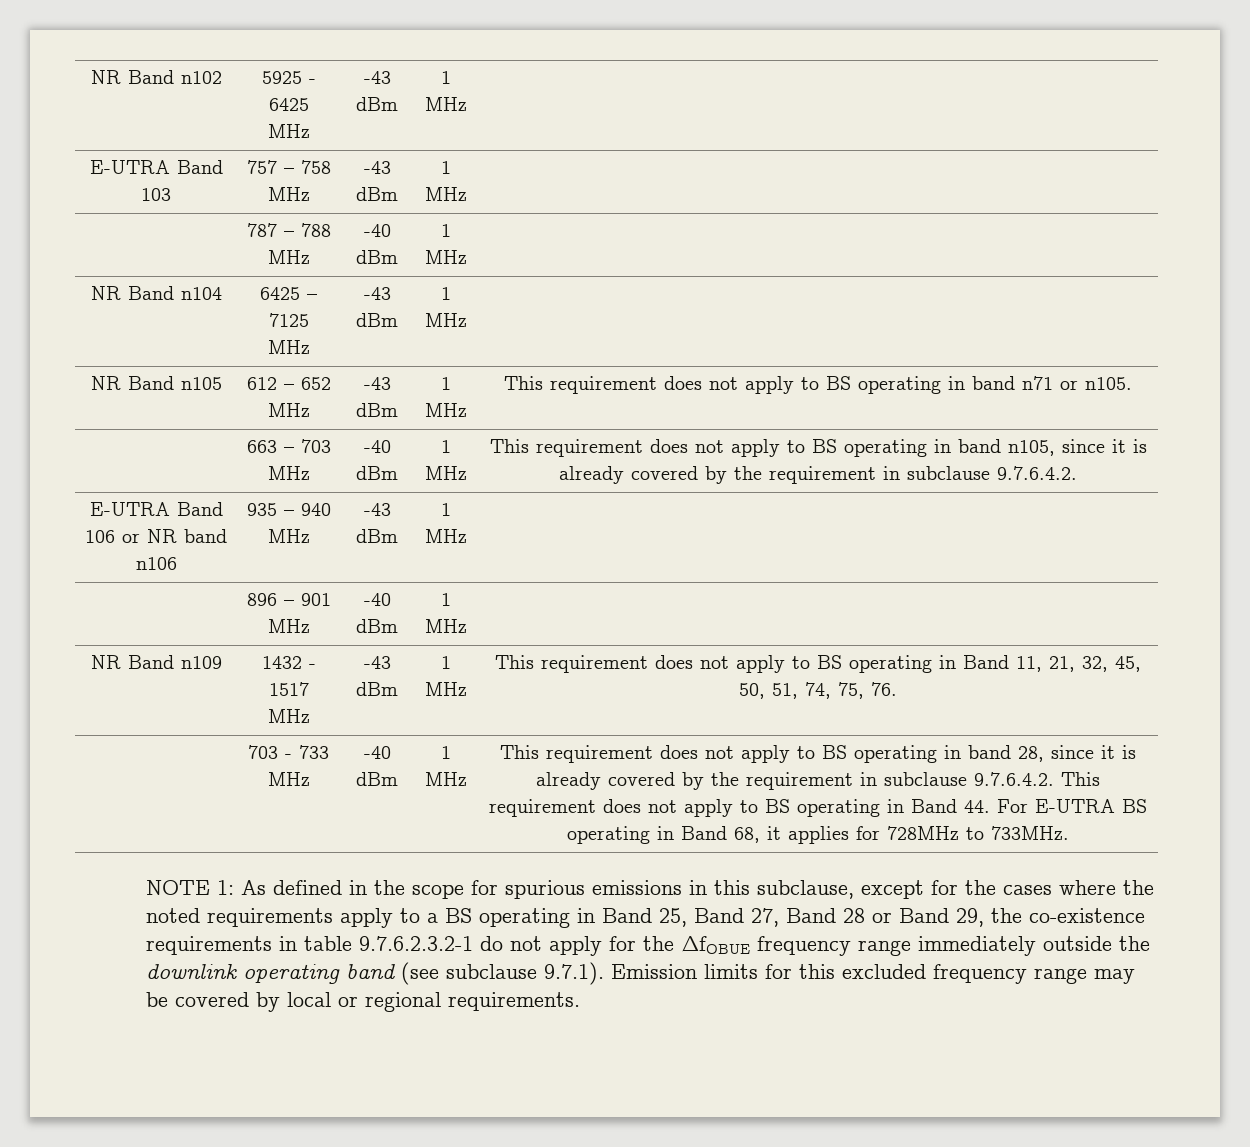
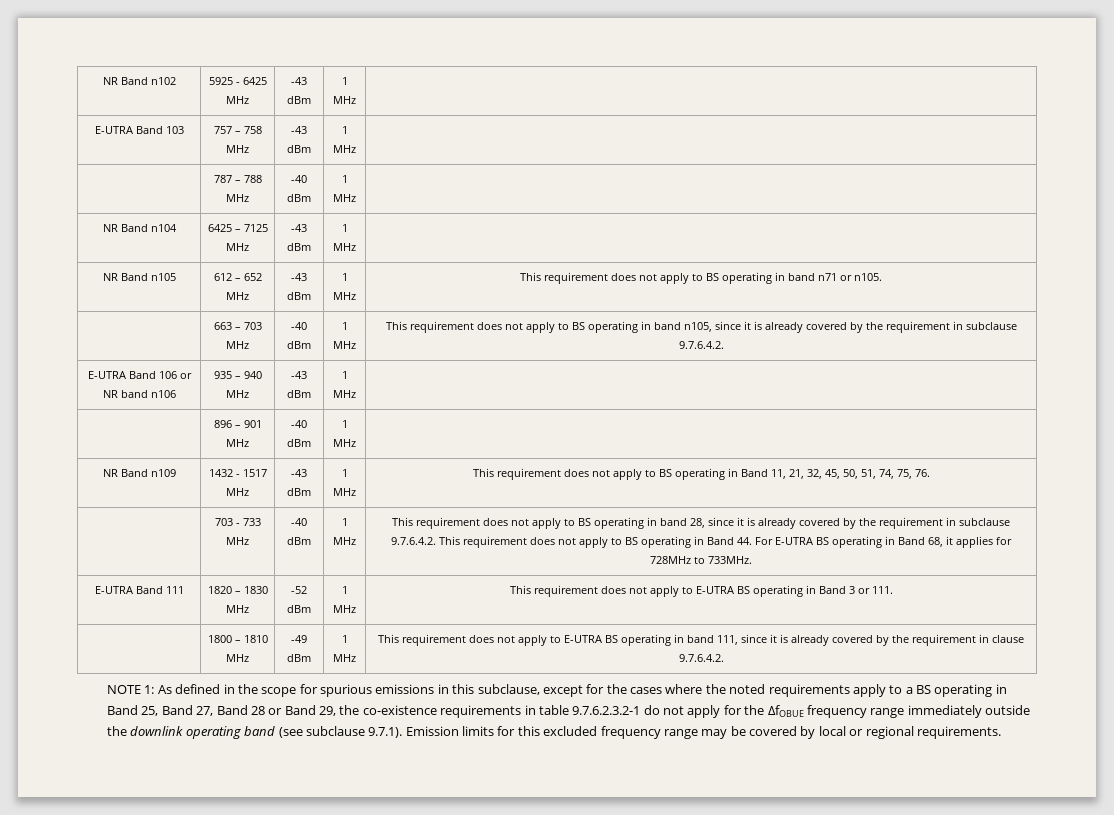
+ E-UTRA Band 111 | 1820 – 1830 MHz | -52 dBm | 1 MHz | This requirement does not apply to E-UTRA BS operating in Band 3 or 111.
+ | 1800 – 1810 MHz | -49 dBm | 1 MHz | This requirement does not apply to E-UTRA BS operating in band 111, since it is already covered by the requirement in clause 9.7.6.4.2.

